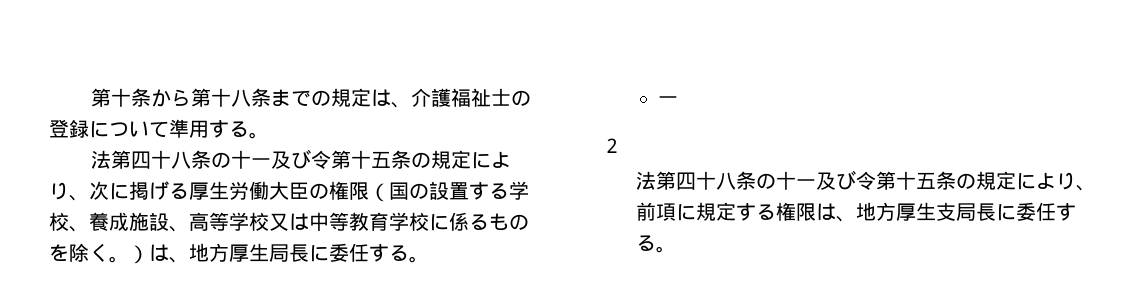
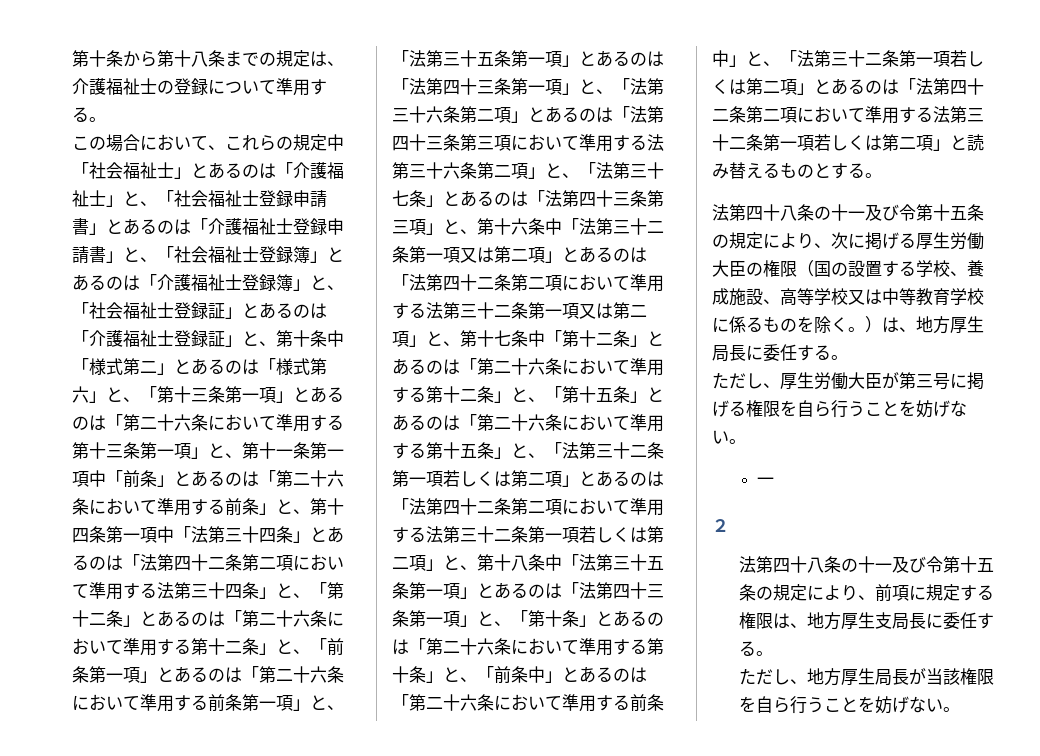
+ この場合において、これらの規定中「社会福祉士」とあるのは「介護福祉士」と、「社会福祉士登録申請書」とあるのは「介護福祉士登録申請書」と、「社会福祉士登録簿」とあるのは「介護福祉士登録簿」と、「社会福祉士登録証」とあるのは「介護福祉士登録証」と、第十条中「様式第二」とあるのは「様式第六」と、「第十三条第一項」とあるのは「第二十六条において準用する第十三条第一項」と、第十一条第一項中「前条」とあるのは「第二十六条において準用する前条」と、第十四条第一項中「法第三十四条」とあるのは「法第四十二条第二項において準用する法第三十四条」と、「第十二条」とあるのは「第二十六条において準用する第十二条」と、「前条第一項」とあるのは「第二十六条において準用する前条第一項」と、「法第三十五条第一項」とあるのは「法第四十三条第一項」と、「法第三十六条第二項」とあるのは「法第四十三条第三項において準用する法第三十六条第二項」と、「法第三十七条」とあるのは「法第四十三条第三項」と、第十六条中「法第三十二条第一項又は第二項」とあるのは「法第四十二条第二項において準用する法第三十二条第一項又は第二項」と、第十七条中「第十二条」とあるのは「第二十六条において準用する第十二条」と、「第十五条」とあるのは「第二十六条において準用する第十五条」と、「法第三十二条第一項若しくは第二項」とあるのは「法第四十二条第二項において準用する法第三十二条第一項若しくは第二項」と、第十八条中「法第三十五条第一項」とあるのは「法第四十三条第一項」と、「第十条」とあるのは「第二十六条において準用する第十条」と、「前条中」とあるのは「第二十六条において準用する前条中」と、「法第三十二条第一項若しくは第二項」とあるのは「法第四十二条第二項において準用する法第三十二条第一項若しくは第二項」と読み替えるものとする。
+ ただし、厚生労働大臣が第三号に掲げる権限を自ら行うことを妨げない。
+ ただし、地方厚生局長が当該権限を自ら行うことを妨げない。

